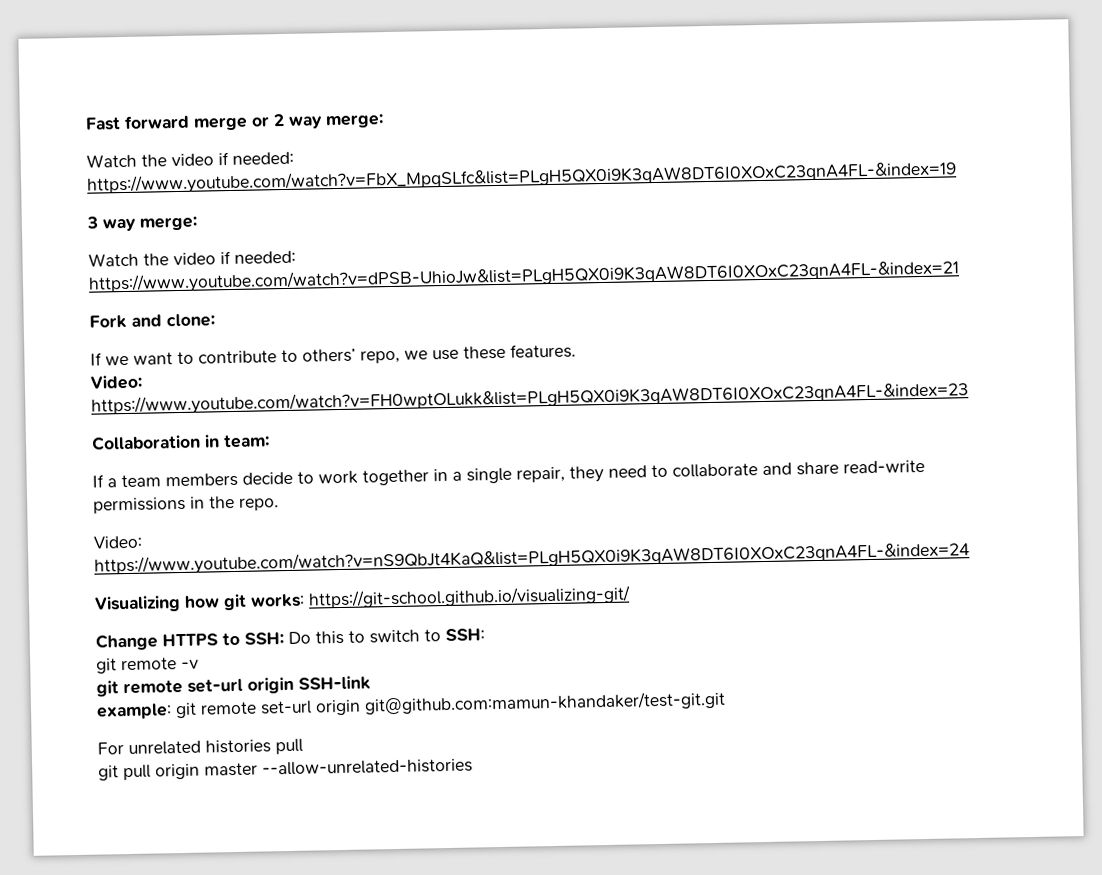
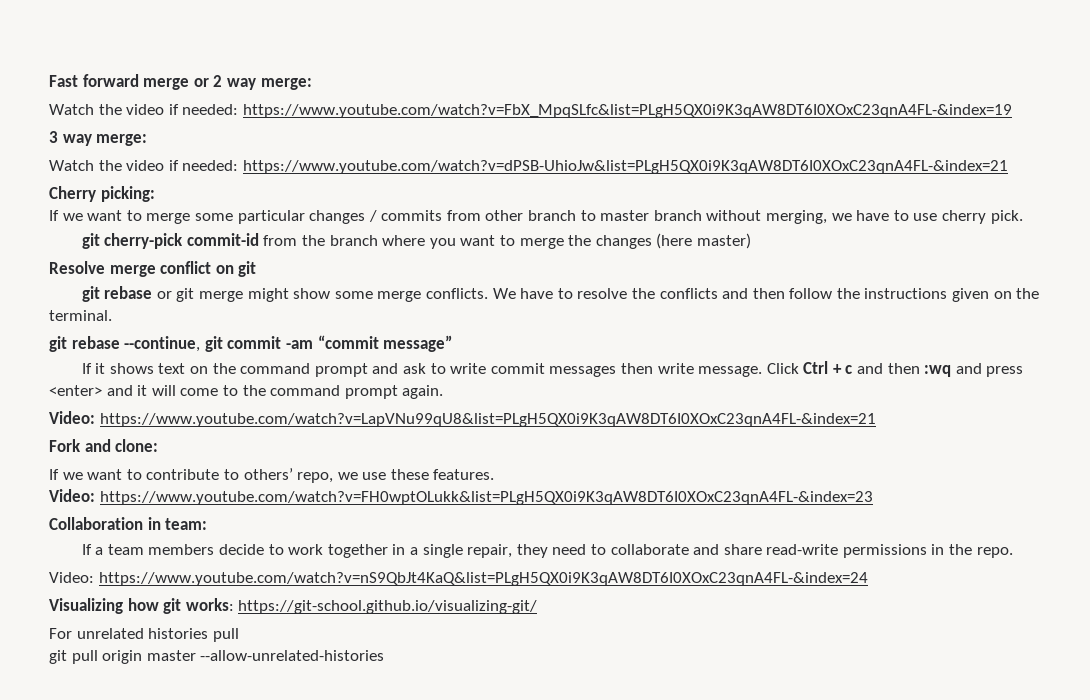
+ Cherry picking:
+ If we want to merge some particular changes / commits from other branch to master branch without merging, we have to use cherry pick.
+ git cherry-pick commit-id from the branch where you want to merge the changes (here master)
+ Resolve merge conflict on git
+ git rebase or git merge might show some merge conflicts. We have to resolve the conflicts and then follow the instructions given on the terminal.
+ git rebase --continue, git commit -am “commit message”
+ If it shows text on the command prompt and ask to write commit messages then write message. Click Ctrl + c and then :wq and press <enter> and it will come to the command prompt again.
+ Video: https://www.youtube.com/watch?v=LapVNu99qU8&list=PLgH5QX0i9K3qAW8DT6I0XOxC23qnA4FL-&index=21
- Change HTTPS to SSH: Do this to switch to SSH:
- git remote -v
- git remote set-url origin SSH-link
- example: git remote set-url origin git@github.com:mamun-khandaker/test-git.git

